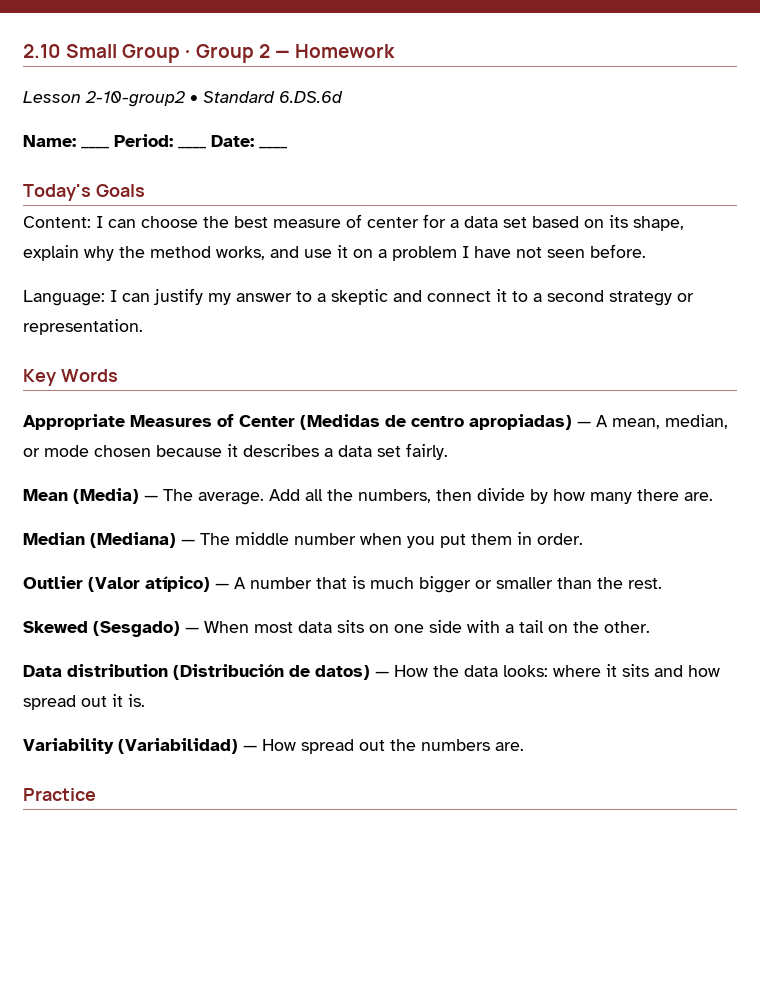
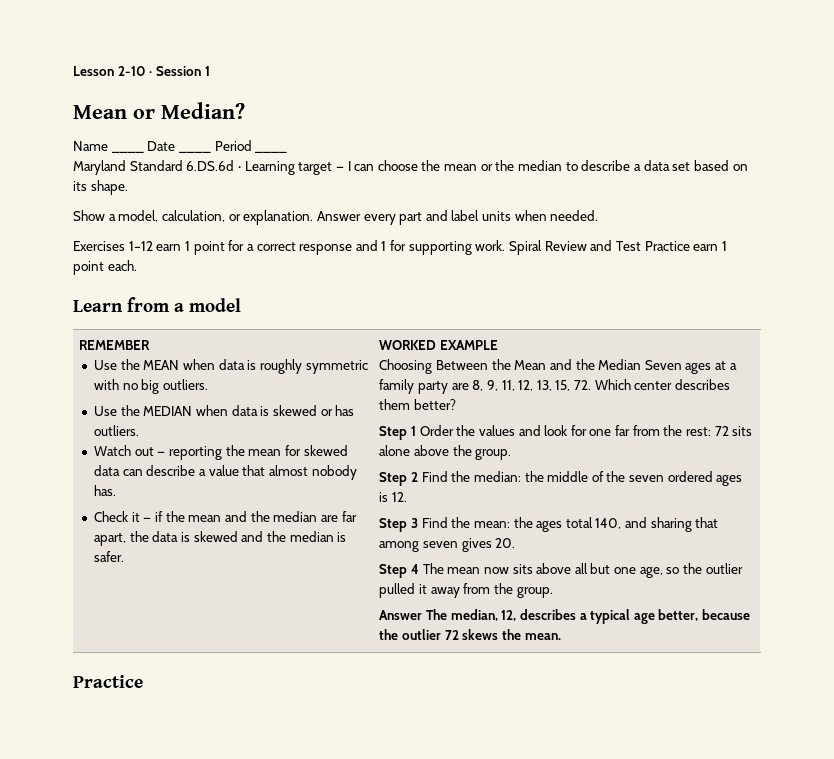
- 2.10 Small Group · Group 2 — Homework
- Lesson 2-10-group2 • Standard 6.DS.6d
- Name: ____ Period: ____ Date: ____
- Today's Goals
- Content: I can choose the best measure of center for a data set based on its shape, explain why the method works, and use it on a problem I have not seen before.
- Language: I can justify my answer to a skeptic and connect it to a second strategy or representation.
- Key Words
- Appropriate Measures of Center (Medidas de centro apropiadas) — A mean, median, or mode chosen because it describes a data set fairly.
- Mean (Media) — The average. Add all the numbers, then divide by how many there are.
- Median (Mediana) — The middle number when you put them in order.
- Outlier (Valor atípico) — A number that is much bigger or smaller than the rest.
- Skewed (Sesgado) — When most data sits on one side with a tail on the other.
- Data distribution (Distribución de datos) — How the data looks: where it sits and how spread out it is.
- Variability (Variabilidad) — How spread out the numbers are.
+ Lesson 2-10 · Session 1
+ Mean or Median?
+ Name ____ Date ____ Period ____
+ Maryland Standard 6.DS.6d · Learning target — I can choose the mean or the median to describe a data set based on its shape.
+ Show a model, calculation, or explanation. Answer every part and label units when needed.
+ Exercises 1–12 earn 1 point for a correct response and 1 for supporting work. Spiral Review and Test Practice earn 1 point each.
+ Learn from a model
+ REMEMBER
+ Use the MEAN when data is roughly symmetric with no big outliers.
+ Use the MEDIAN when data is skewed or has outliers.
+ Watch out — reporting the mean for skewed data can describe a value that almost nobody has.
+ Check it — if the mean and the median are far apart, the data is skewed and the median is safer. | WORKED EXAMPLE
+ Choosing Between the Mean and the Median Seven ages at a family party are 8, 9, 11, 12, 13, 15, 72. Which center describes them better?
+ Step 1 Order the values and look for one far from the rest: 72 sits alone above the group.
+ Step 2 Find the median: the middle of the seven ordered ages is 12.
+ Step 3 Find the mean: the ages total 140, and sharing that among seven gives 20.
+ Step 4 The mean now sits above all but one age, so the outlier pulled it away from the group.
+ Answer The median, 12, describes a typical age better, because the outlier 72 skews the mean.

